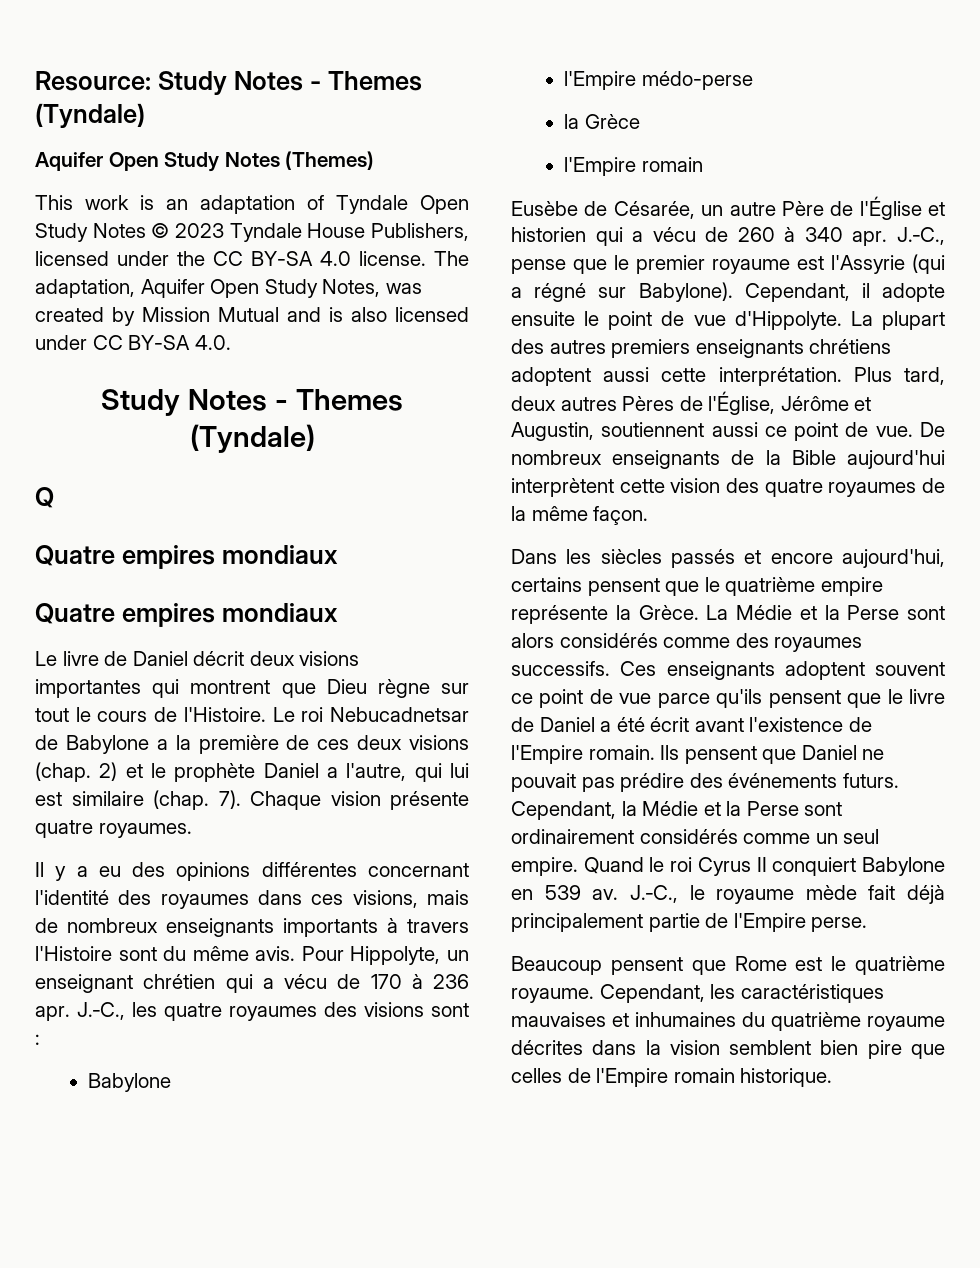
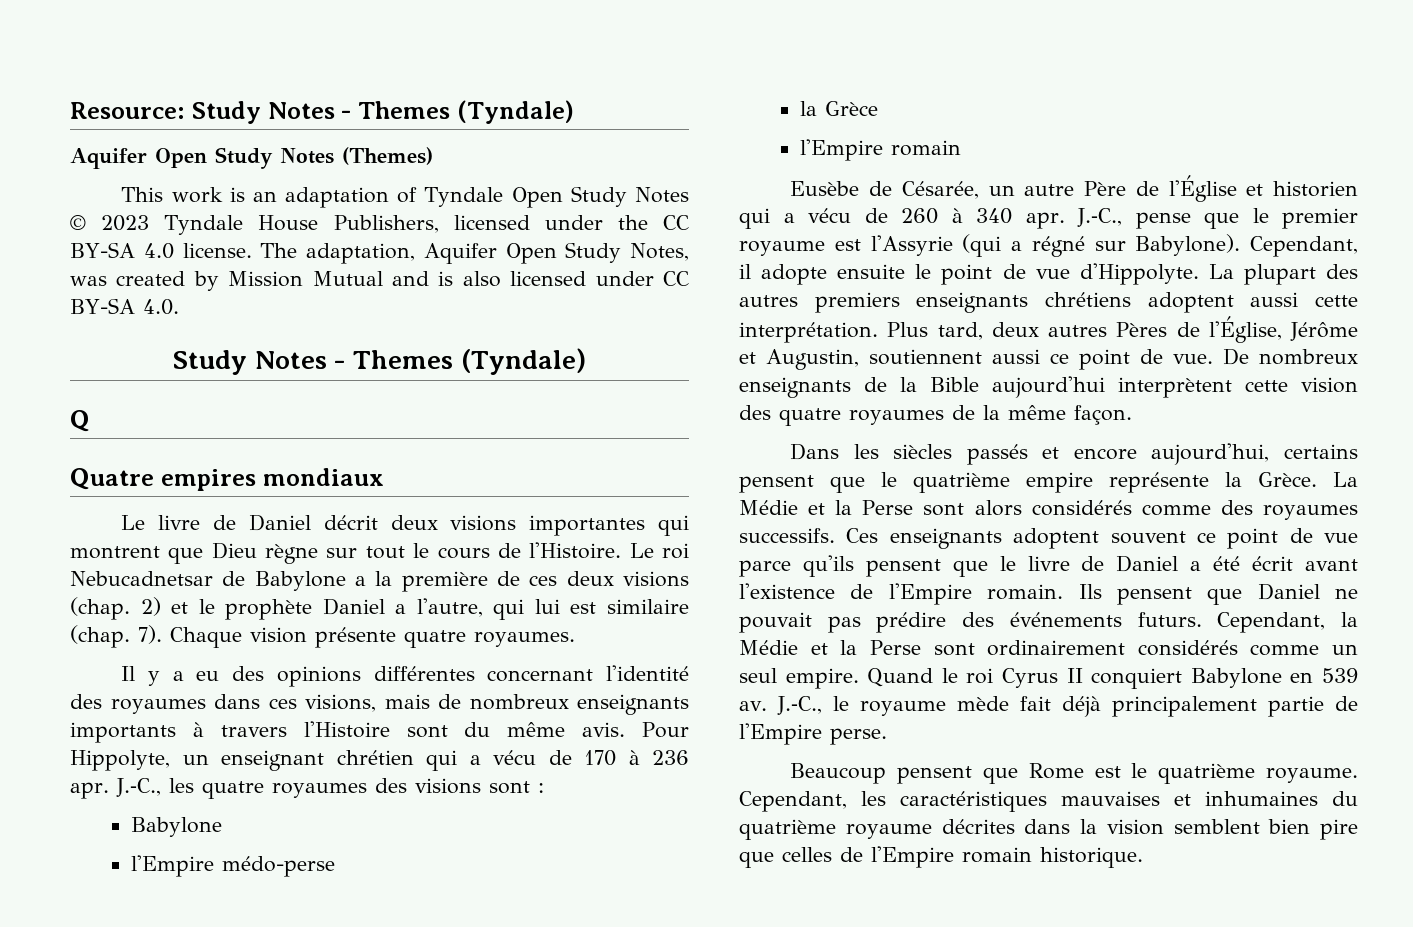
  Q
- Quatre empires mondiaux

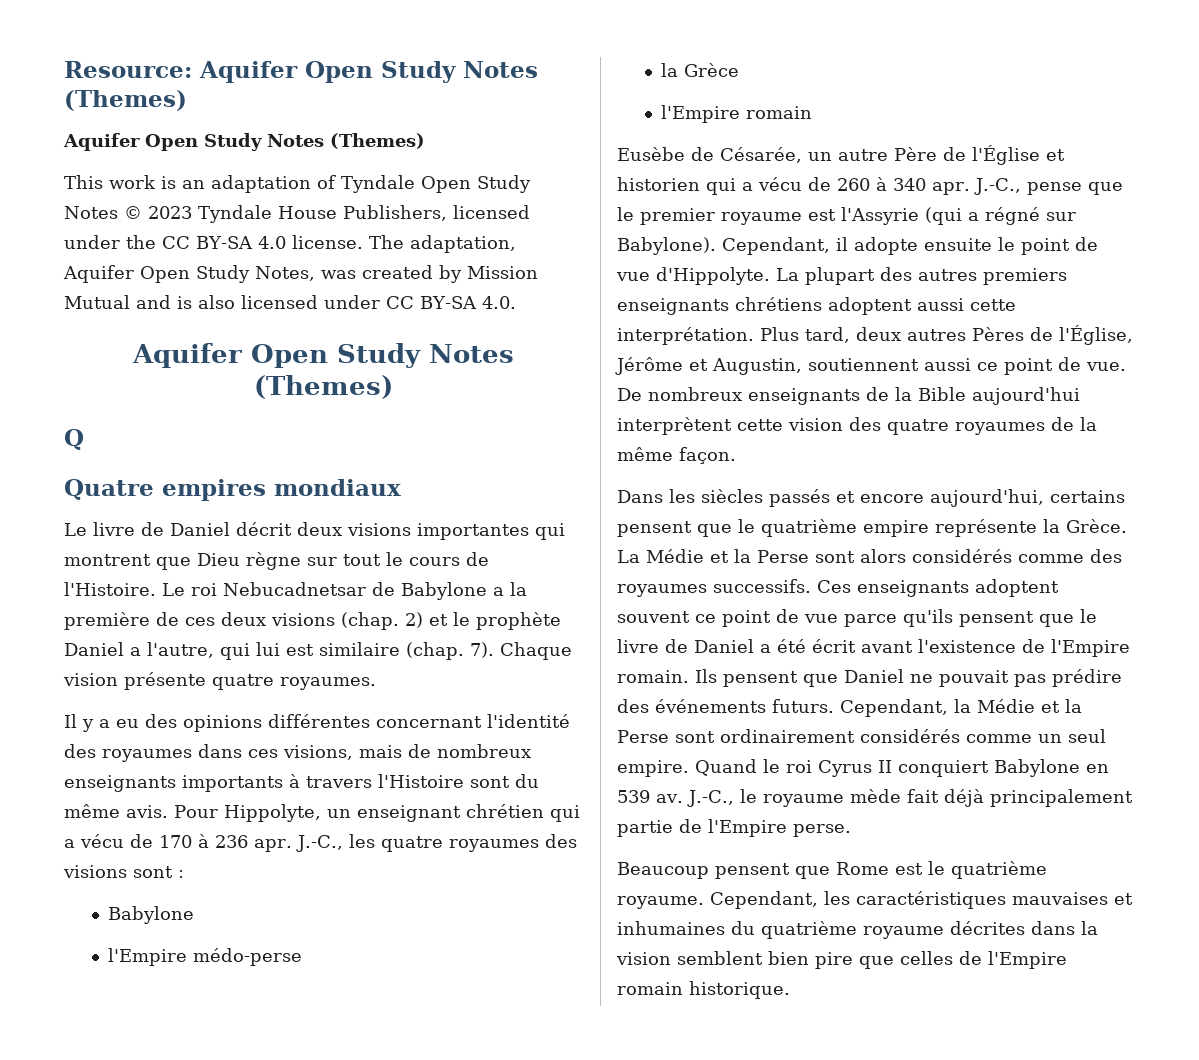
- Resource: Study Notes - Themes (Tyndale)
+ Resource: Aquifer Open Study Notes (Themes)
  The adaptation, Aquifer Open Study Notes, was created by Mission Mutual and is also licensed under CC BY-SA 4.0.
- Study Notes - Themes (Tyndale)
+ Aquifer Open Study Notes (Themes)

